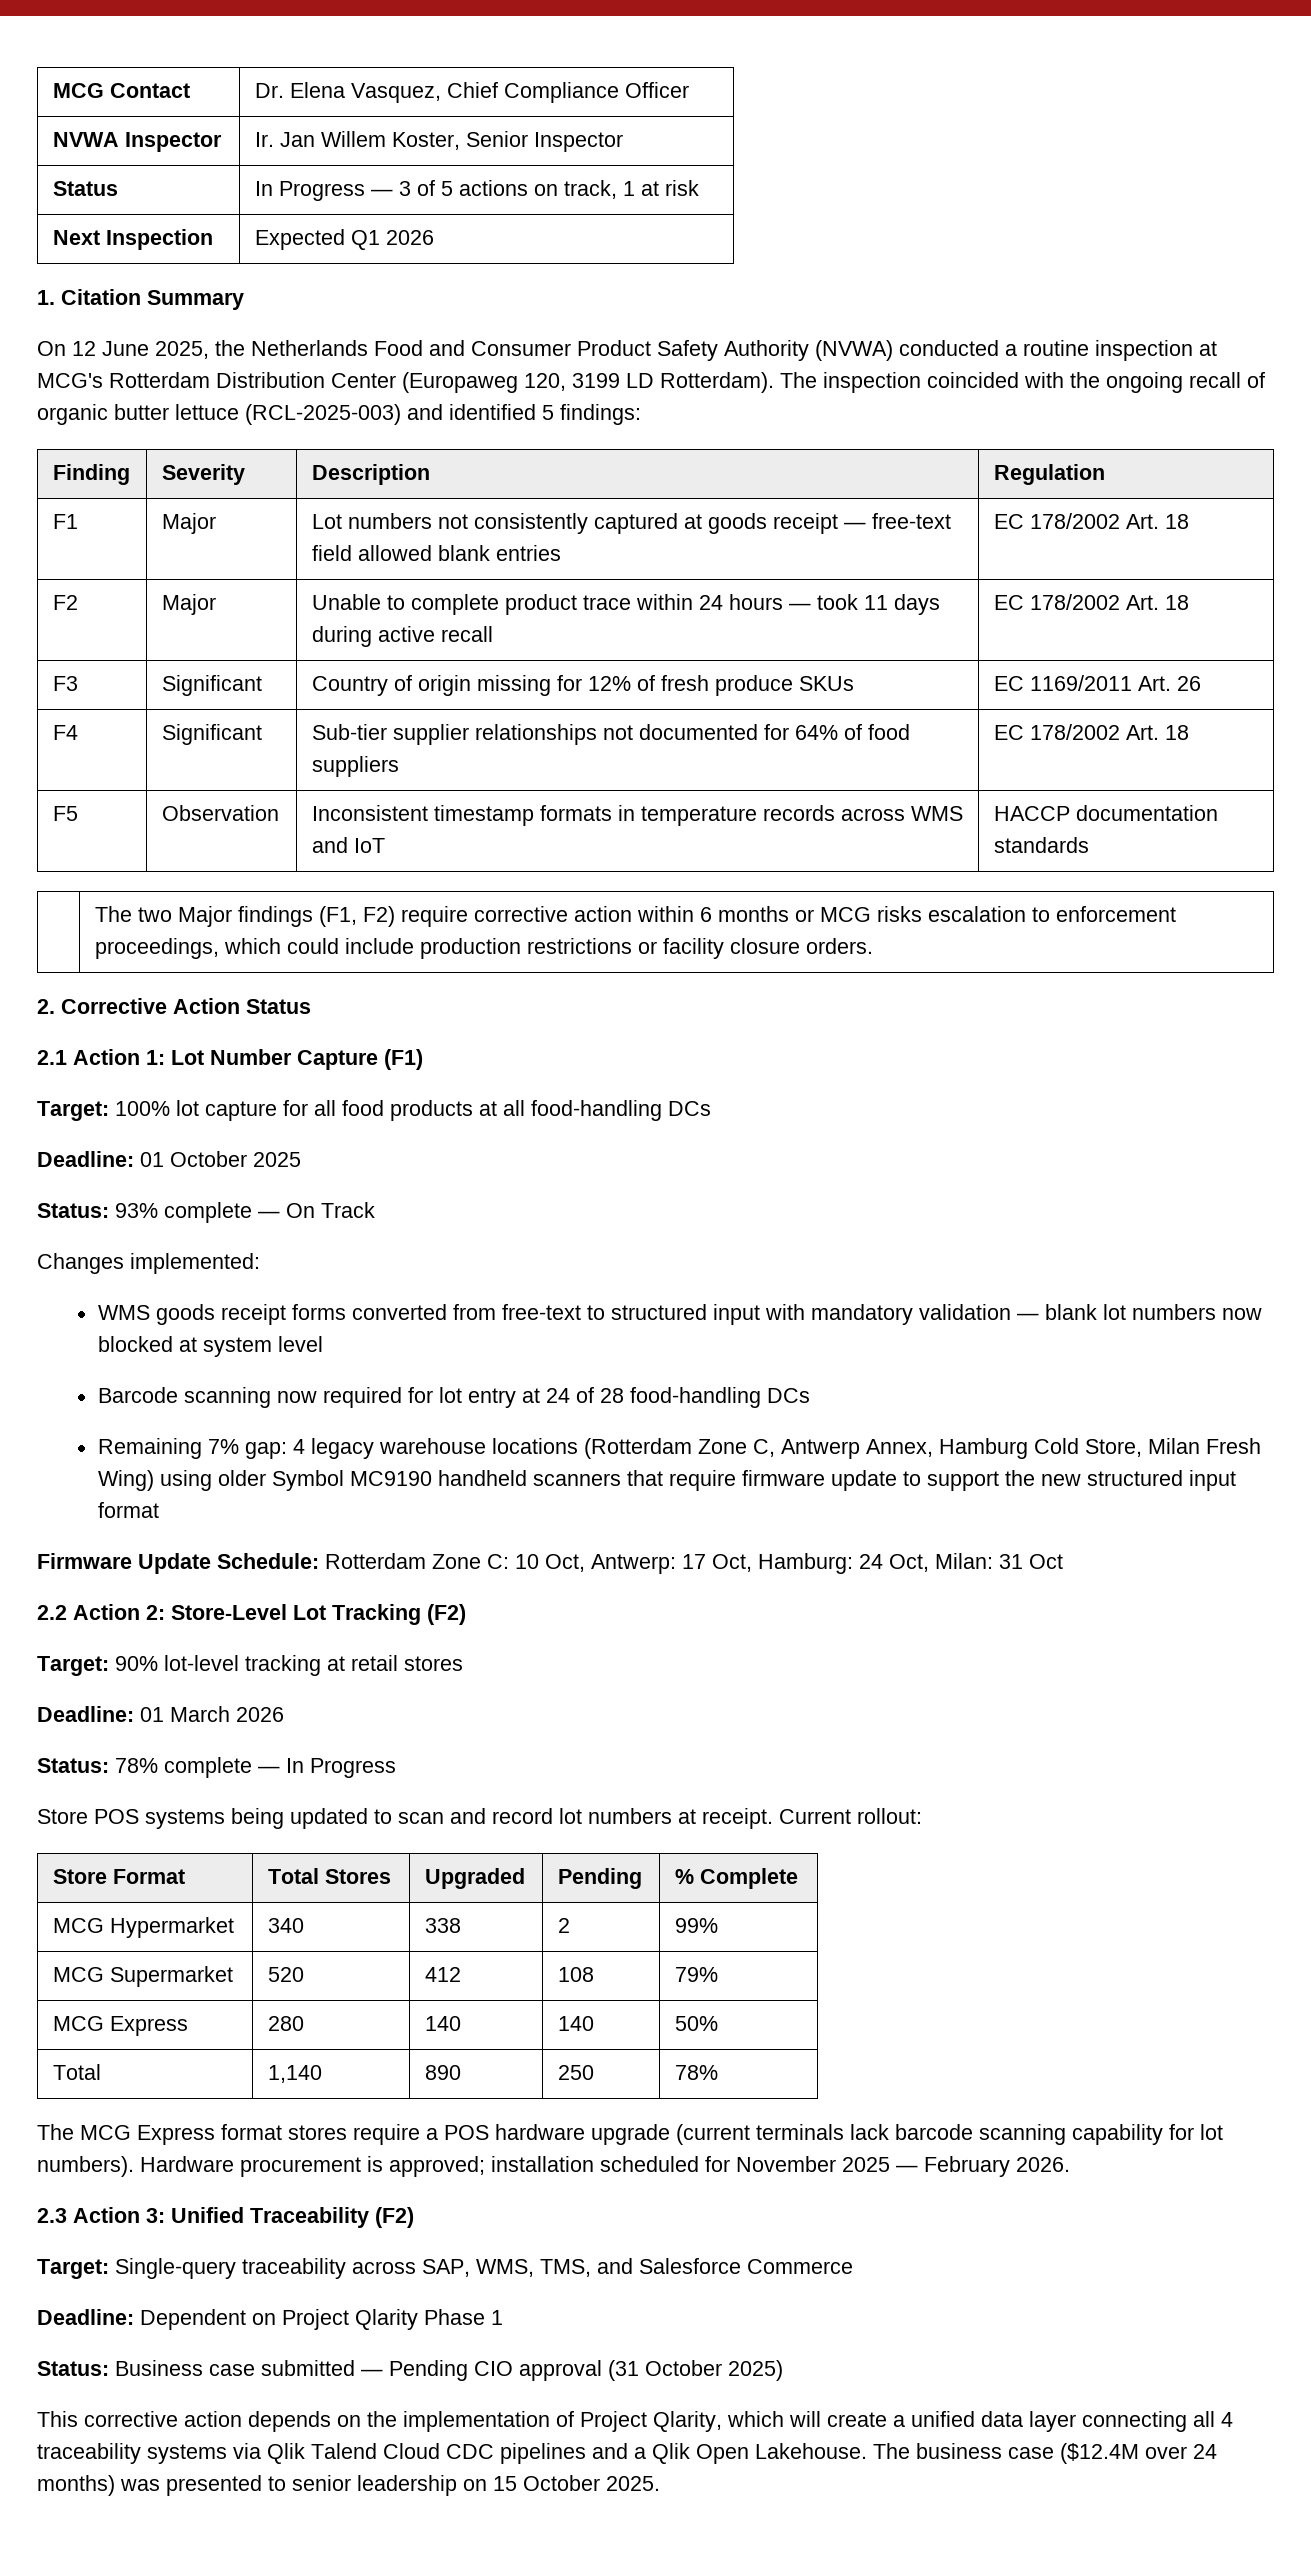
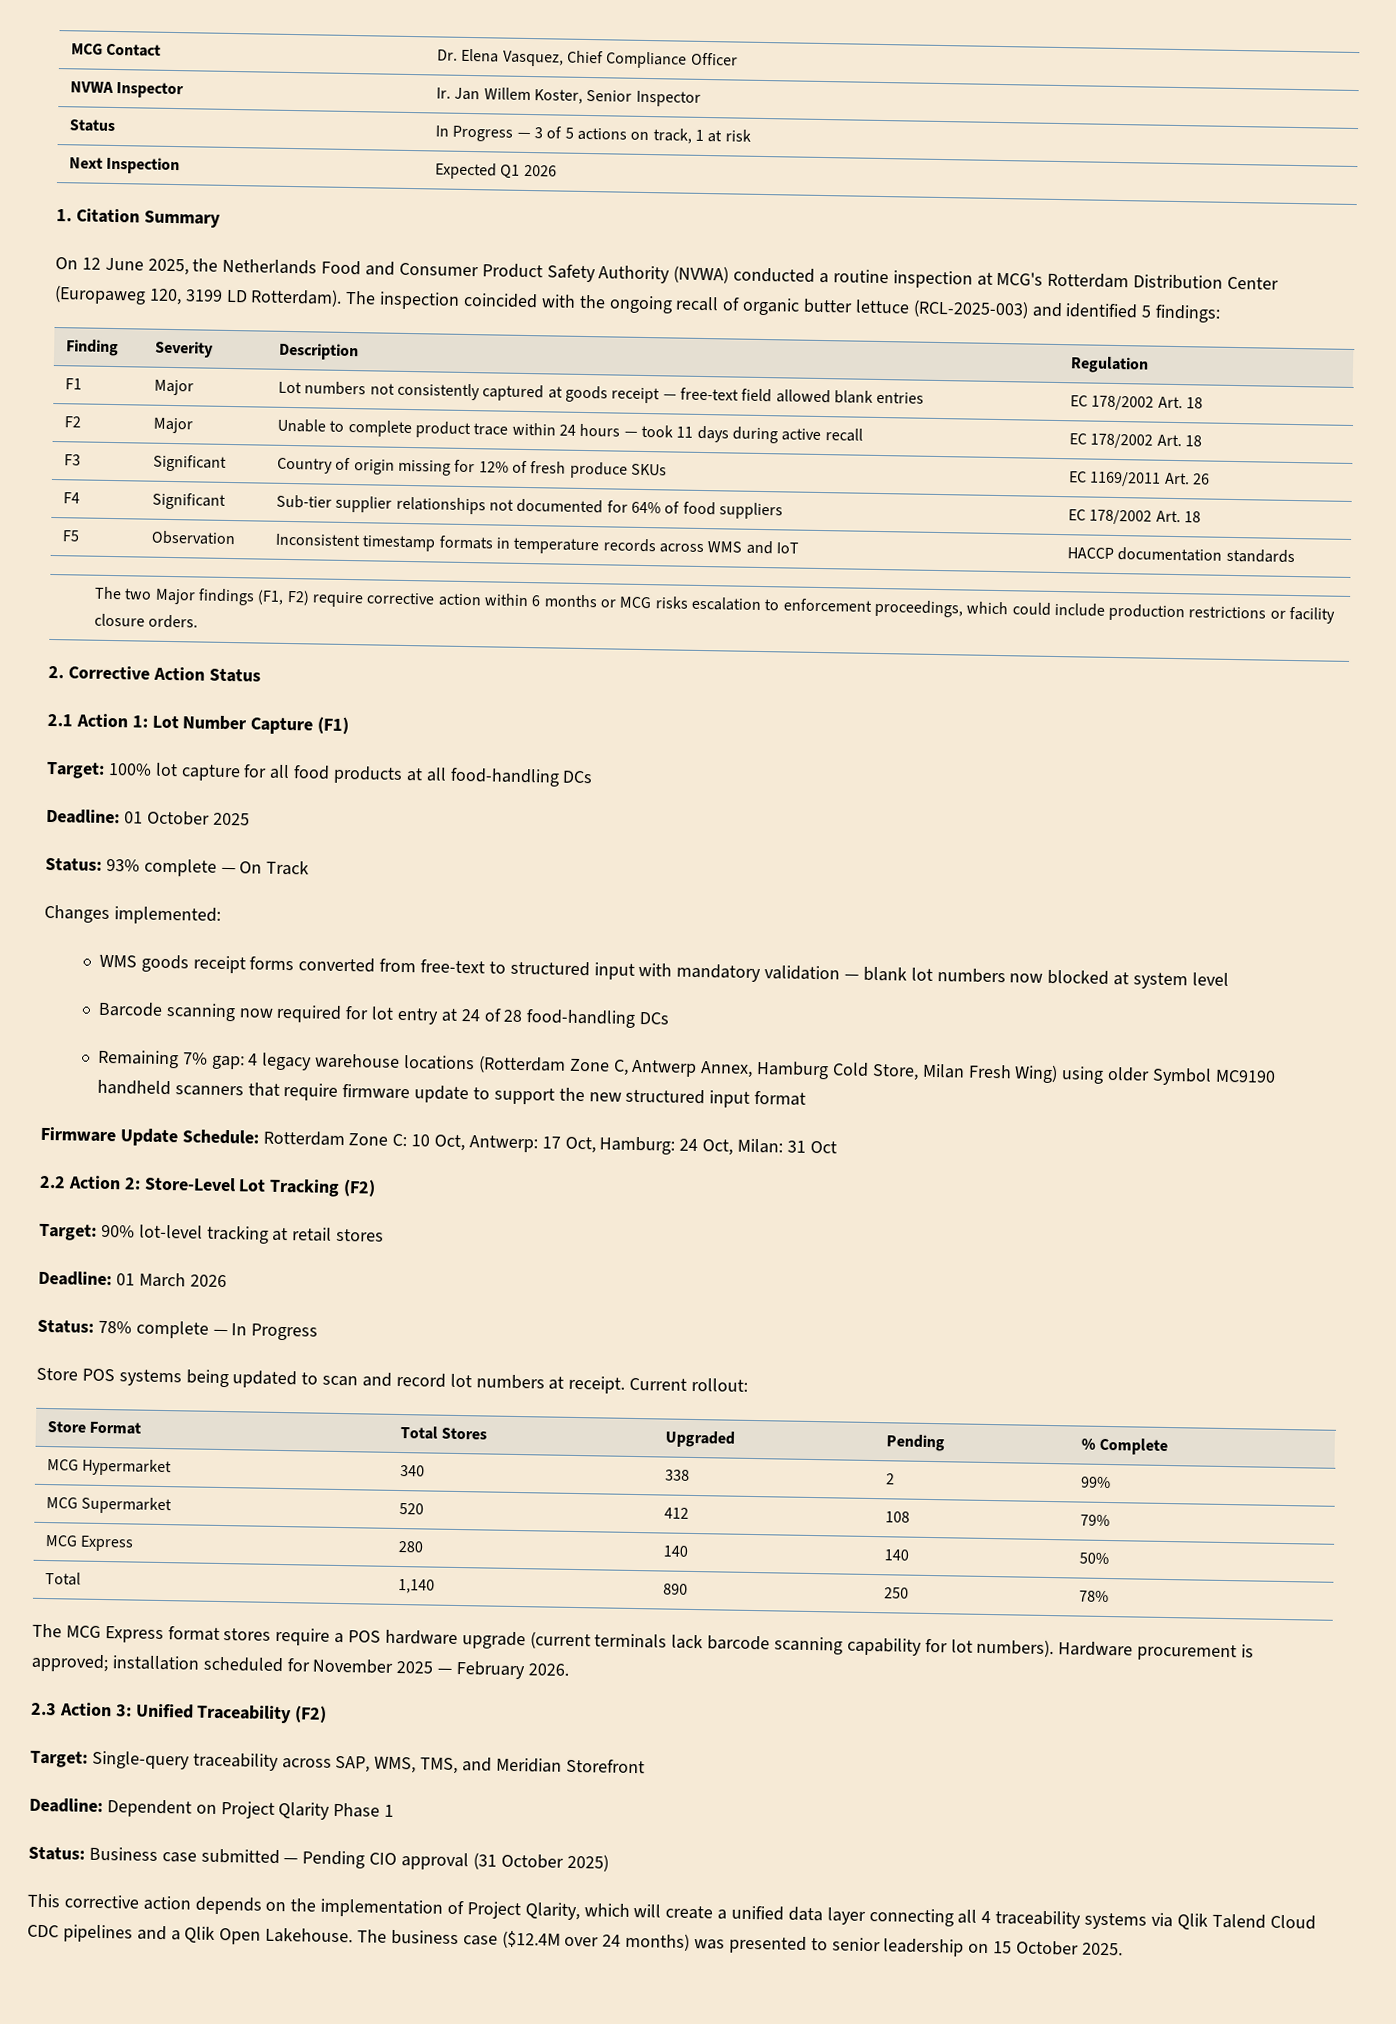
- Target: Single-query traceability across SAP, WMS, TMS, and Salesforce Commerce
+ Target: Single-query traceability across SAP, WMS, TMS, and Meridian Storefront

